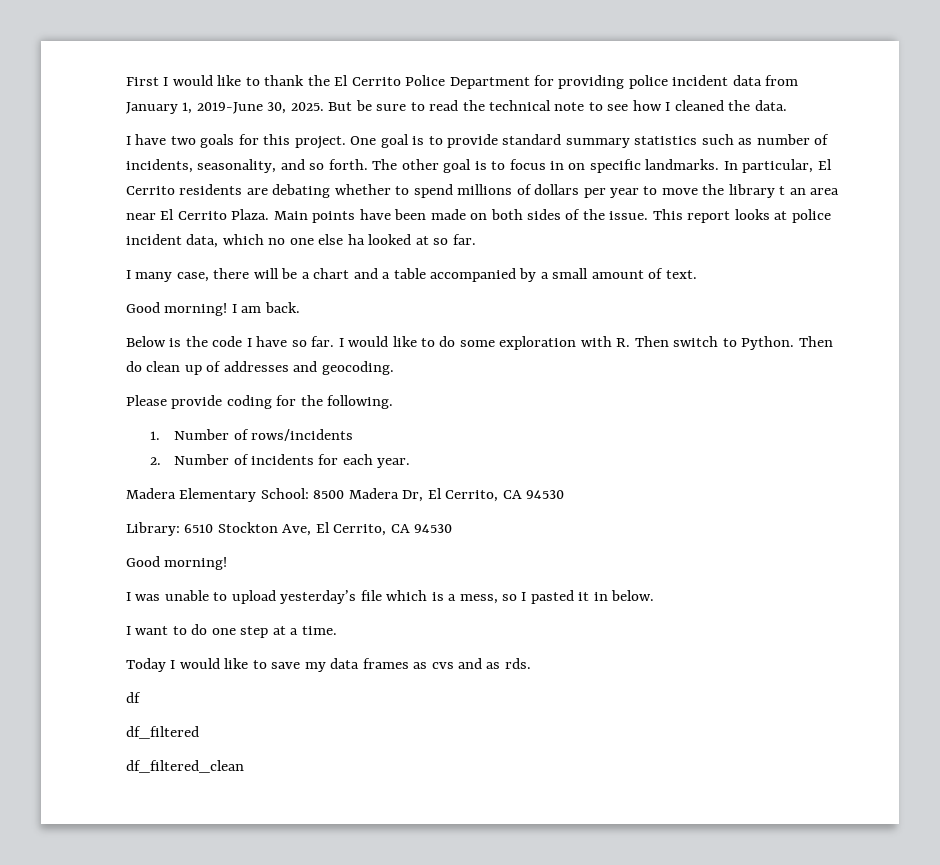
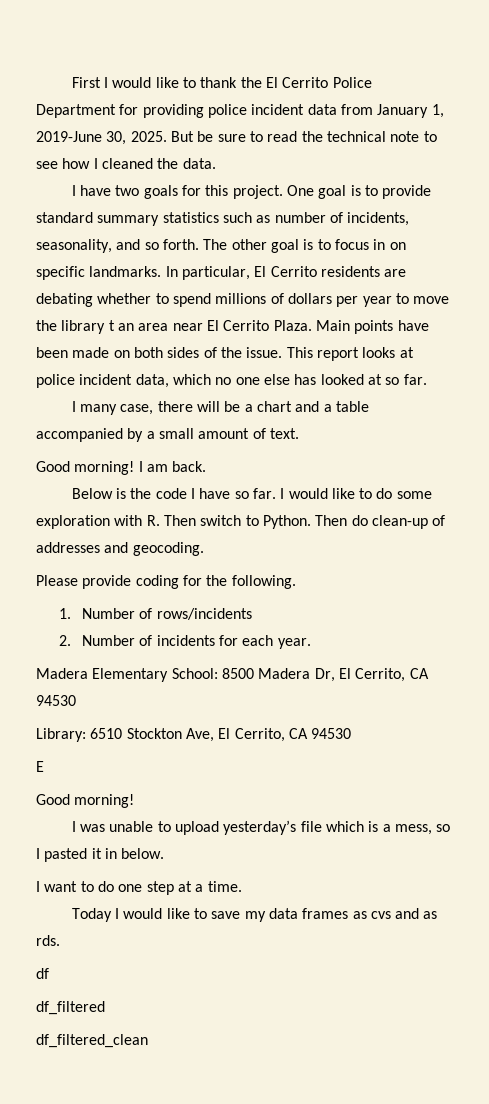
- This report looks at police incident data, which no one else ha looked at so far.
+ This report looks at police incident data, which no one else has looked at so far.
- Then do clean up of addresses and geocoding.
+ Then do clean-up of addresses and geocoding.
+ E

